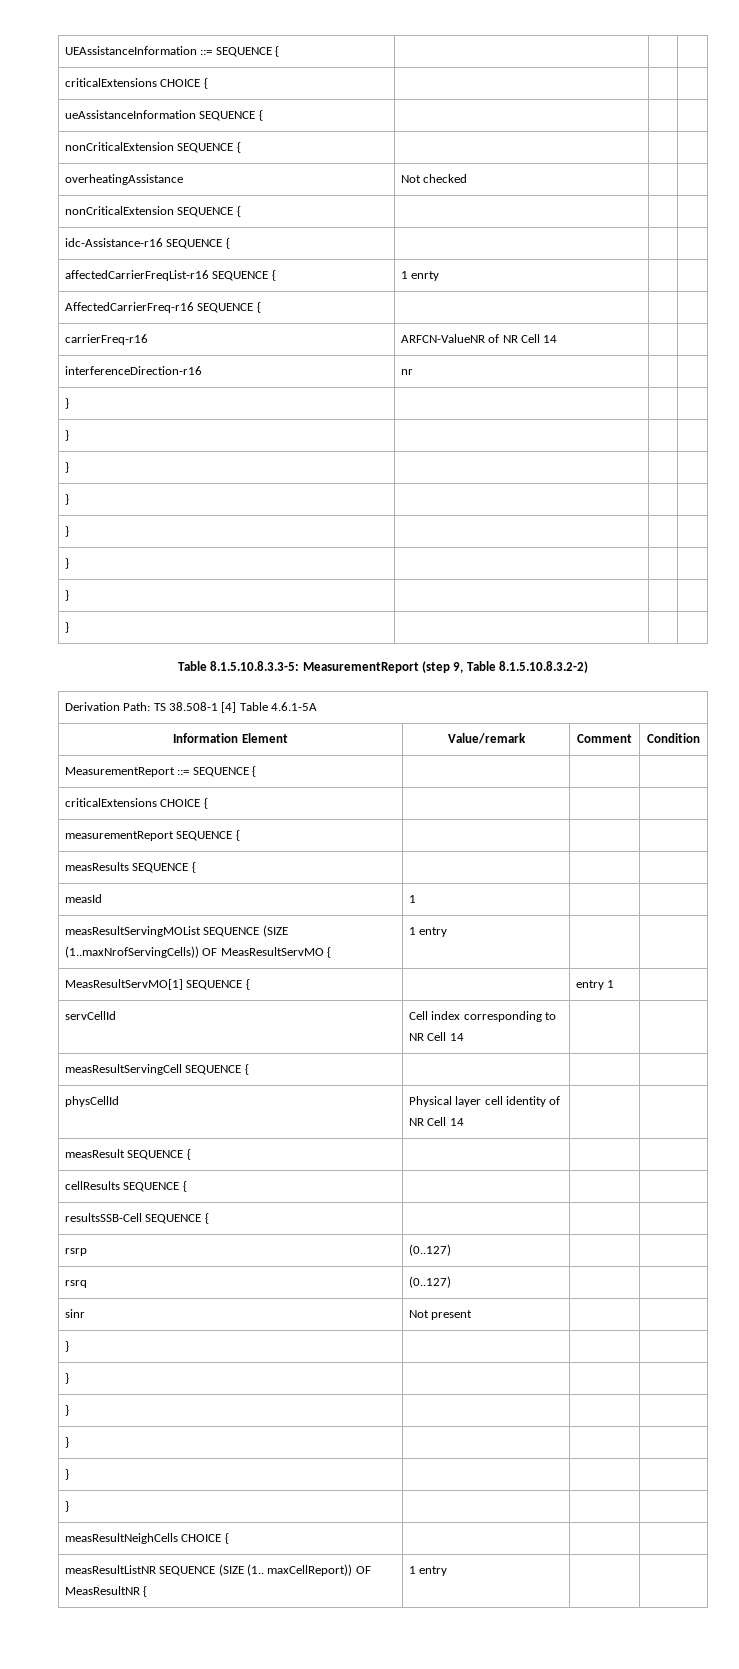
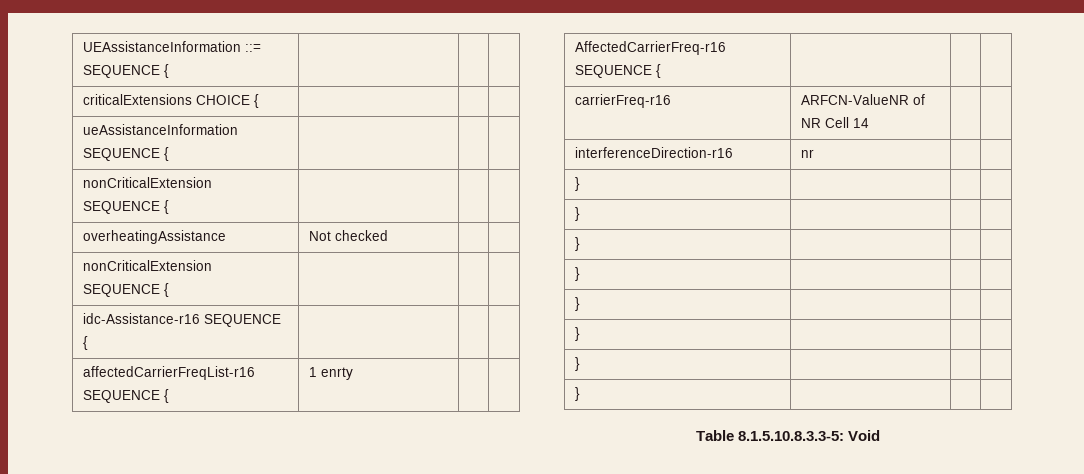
- Table 8.1.5.10.8.3.3-5: MeasurementReport (step 9, Table 8.1.5.10.8.3.2-2)
- Derivation Path: TS 38.508-1 [4] Table 4.6.1-5A
- Information Element | Value/remark | Comment | Condition
- MeasurementReport ::= SEQUENCE { | | |
- criticalExtensions CHOICE { | | |
- measurementReport SEQUENCE { | | |
- measResults SEQUENCE { | | |
- measId | 1 | |
- measResultServingMOList SEQUENCE (SIZE (1..maxNrofServingCells)) OF MeasResultServMO { | 1 entry | |
- MeasResultServMO[1] SEQUENCE { | | entry 1 |
- servCellId | Cell index corresponding to NR Cell 14 | |
- measResultServingCell SEQUENCE { | | |
- physCellId | Physical layer cell identity of NR Cell 14 | |
- measResult SEQUENCE { | | |
- cellResults SEQUENCE { | | |
- resultsSSB-Cell SEQUENCE { | | |
- rsrp | (0..127) | |
- rsrq | (0..127) | |
- sinr | Not present | |
- } | | |
- } | | |
- } | | |
- } | | |
- } | | |
- } | | |
- measResultNeighCells CHOICE { | | |
- measResultListNR SEQUENCE (SIZE (1.. maxCellReport)) OF MeasResultNR { | 1 entry | |
+ Table 8.1.5.10.8.3.3-5: Void

